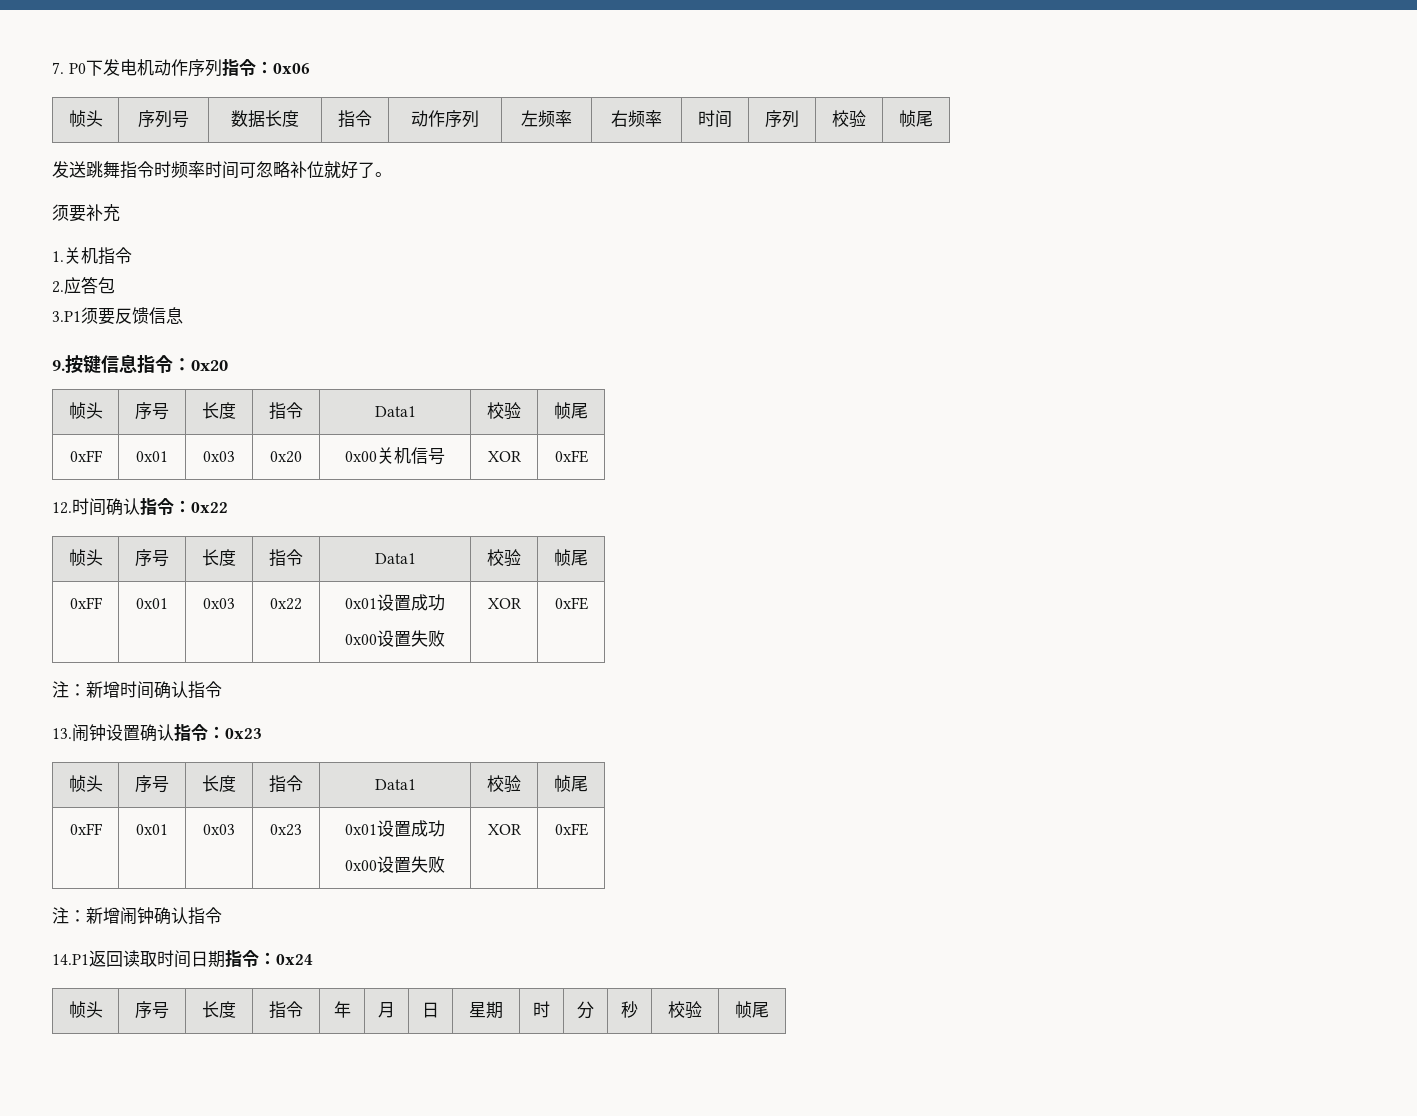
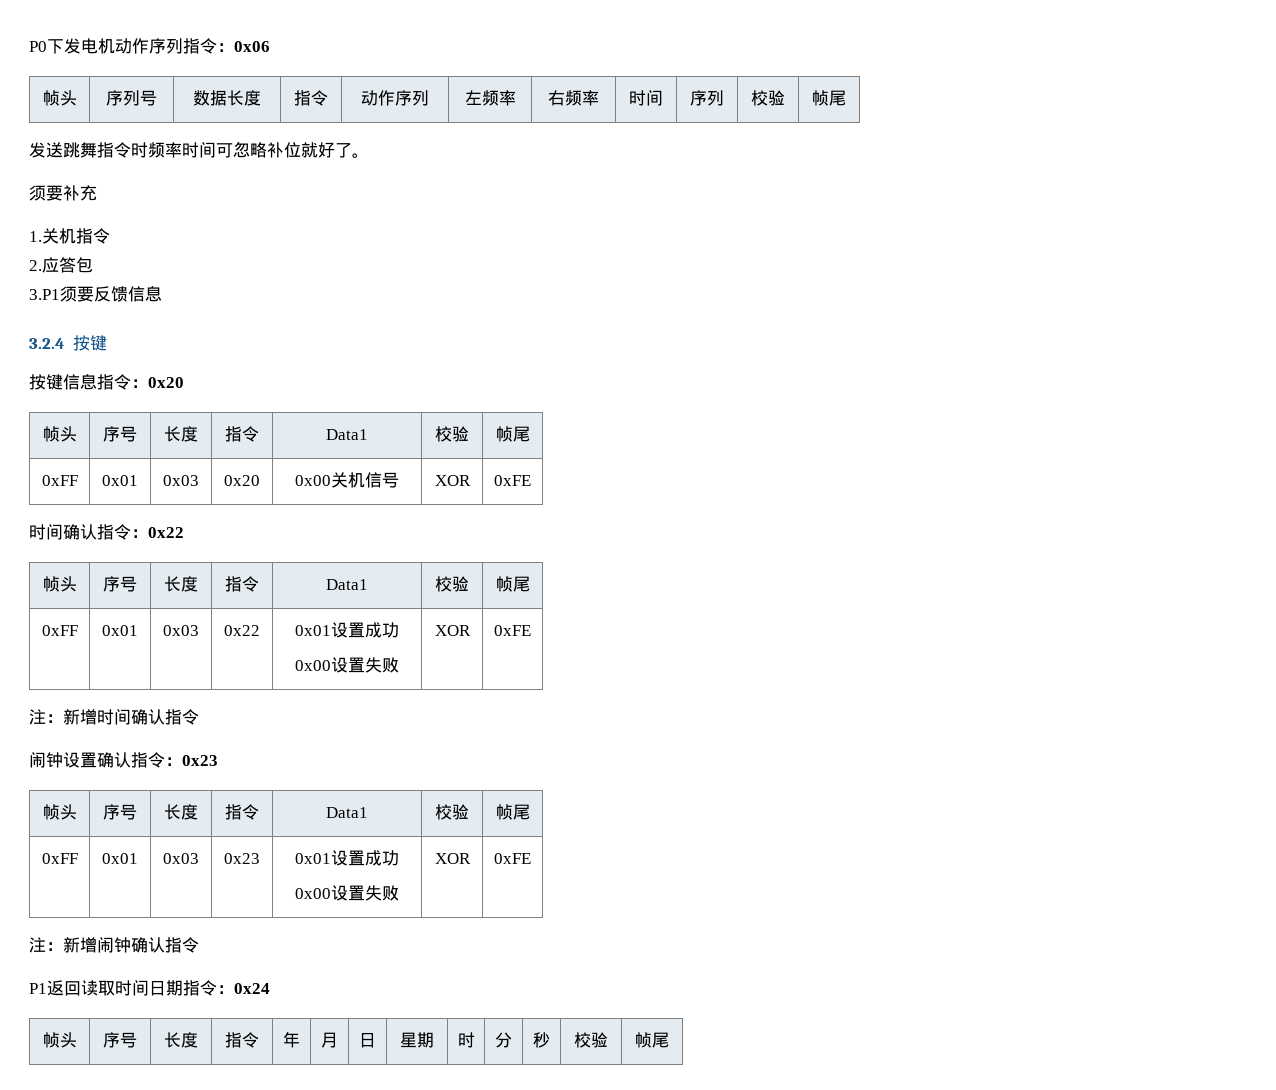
- 7. P0下发电机动作序列指令：0x06
+ P0下发电机动作序列指令：0x06
- 9.按键信息指令：0x20
+ 3.2.4按键
+ 按键信息指令：0x20
- 12.时间确认指令：0x22
+ 时间确认指令：0x22
- 13.闹钟设置确认指令：0x23
+ 闹钟设置确认指令：0x23
- 14.P1返回读取时间日期指令：0x24
+ P1返回读取时间日期指令：0x24

